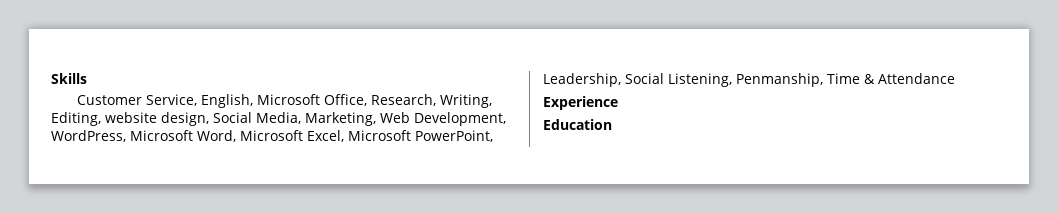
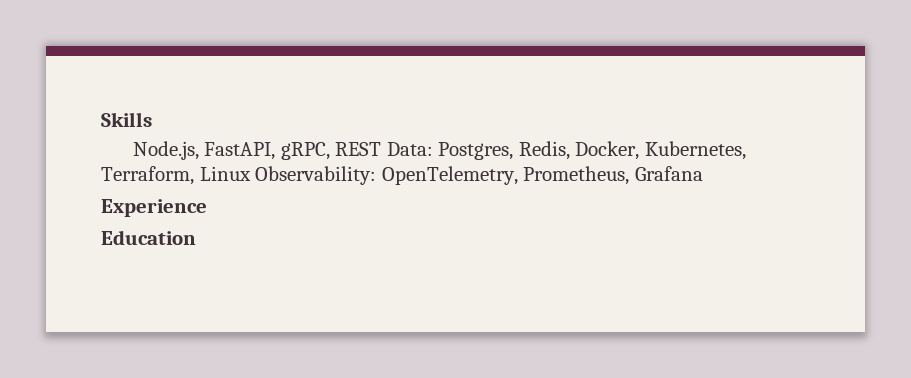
- Customer Service, English, Microsoft Office, Research, Writing, Editing, website design, Social Media, Marketing, Web Development, WordPress, Microsoft Word, Microsoft Excel, Microsoft PowerPoint, Leadership, Social Listening, Penmanship, Time & Attendance
+ Node.js, FastAPI, gRPC, REST Data: Postgres, Redis, Docker, Kubernetes, Terraform, Linux Observability: OpenTelemetry, Prometheus, Grafana

